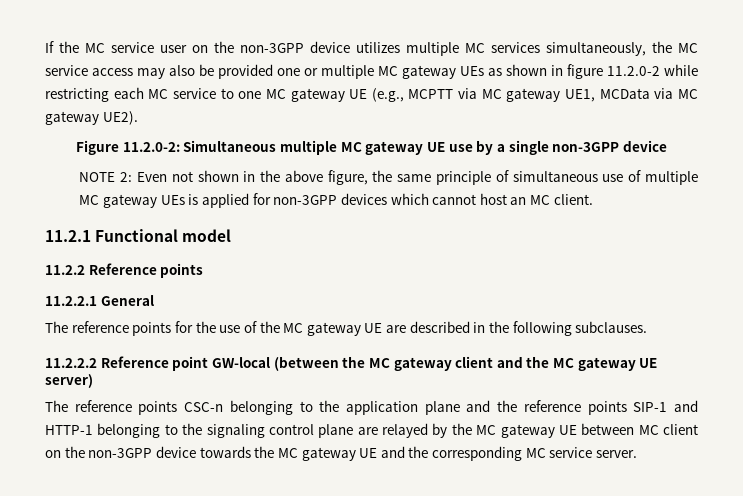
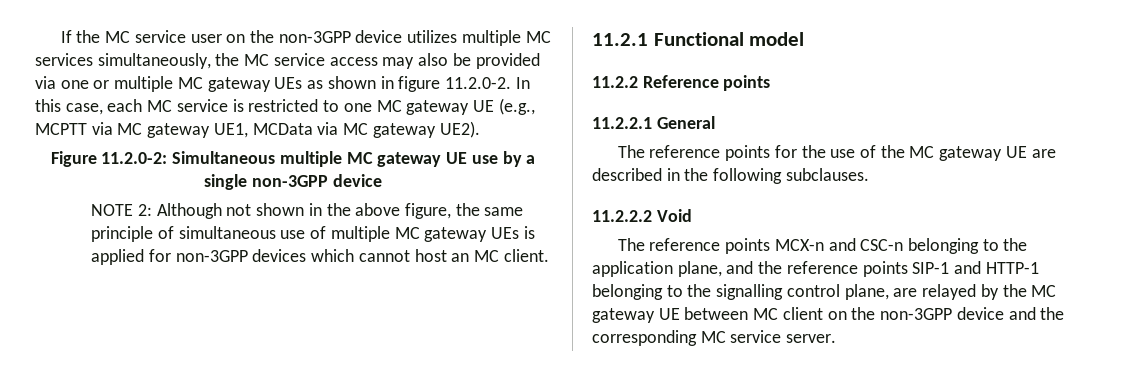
- If the MC service user on the non-3GPP device utilizes multiple MC services simultaneously, the MC service access may also be provided one or multiple MC gateway UEs as shown in figure 11.2.0-2 while restricting each MC service to one MC gateway UE (e.g., MCPTT via MC gateway UE1, MCData via MC gateway UE2).
+ If the MC service user on the non-3GPP device utilizes multiple MC services simultaneously, the MC service access may also be provided via one or multiple MC gateway UEs as shown in figure 11.2.0-2. In this case, each MC service is restricted to one MC gateway UE (e.g., MCPTT via MC gateway UE1, MCData via MC gateway UE2).
- NOTE 2: Even not shown in the above figure, the same principle of simultaneous use of multiple MC gateway UEs is applied for non-3GPP devices which cannot host an MC client.
+ NOTE 2: Although not shown in the above figure, the same principle of simultaneous use of multiple MC gateway UEs is applied for non-3GPP devices which cannot host an MC client.
- 11.2.2.2 Reference point GW-local (between the MC gateway client and the MC gateway UE server)
- The reference points CSC-n belonging to the application plane and the reference points SIP-1 and HTTP-1 belonging to the signaling control plane are relayed by the MC gateway UE between MC client on the non-3GPP device towards the MC gateway UE and the corresponding MC service server.
+ 11.2.2.2 Void
+ The reference points MCX-n and CSC-n belonging to the application plane, and the reference points SIP-1 and HTTP-1 belonging to the signalling control plane, are relayed by the MC gateway UE between MC client on the non-3GPP device and the corresponding MC service server.

